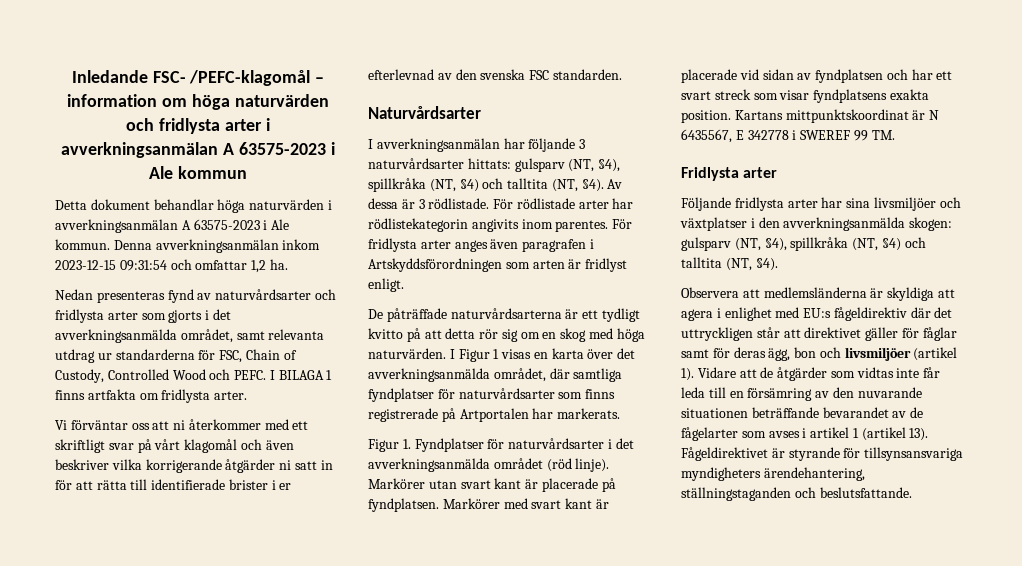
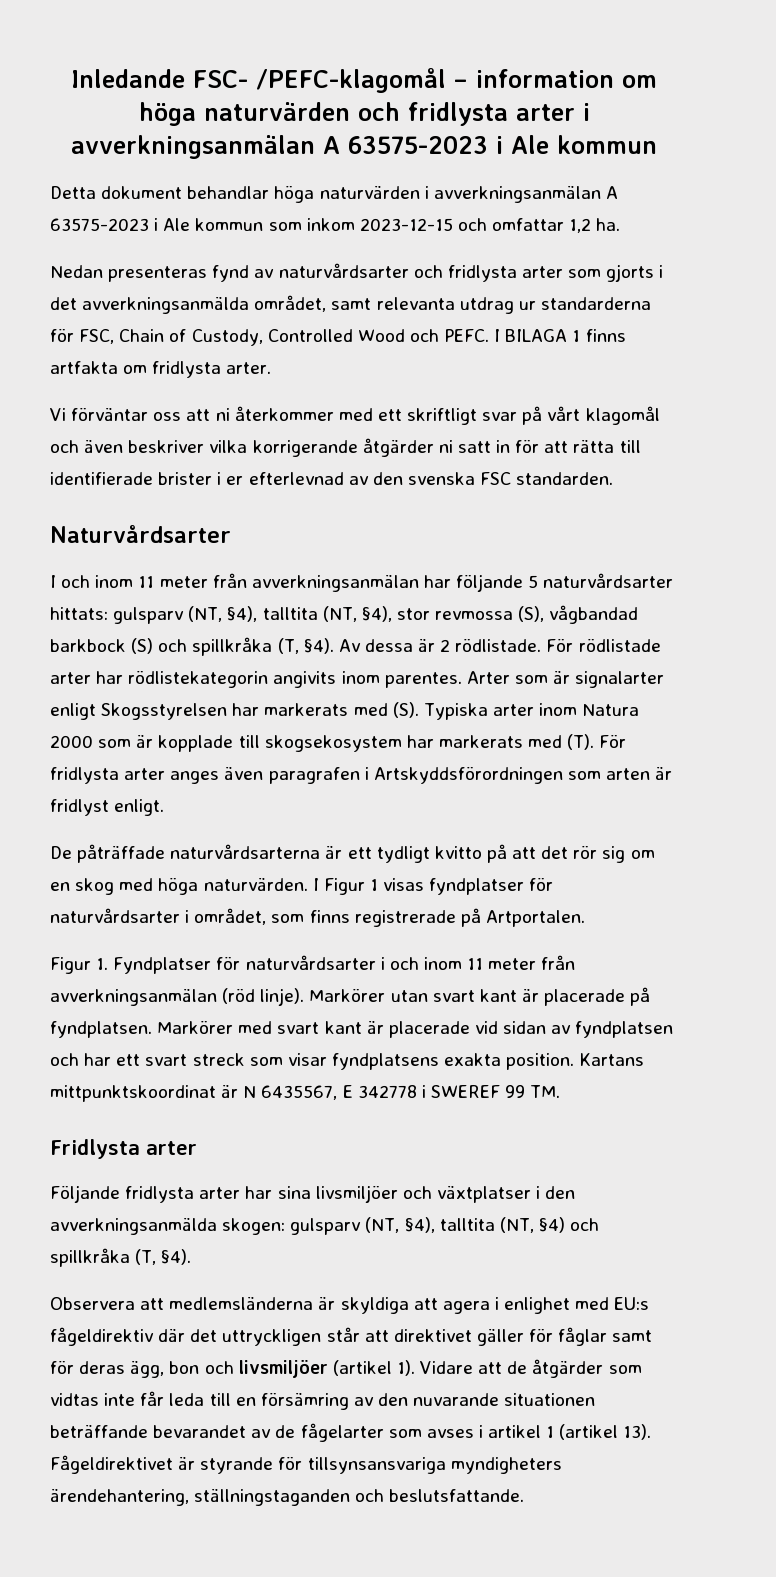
- Detta dokument behandlar höga naturvärden i avverkningsanmälan A 63575-2023 i Ale kommun. Denna avverkningsanmälan inkom 2023-12-15 09:31:54 och omfattar 1,2 ha.
+ Detta dokument behandlar höga naturvärden i avverkningsanmälan A 63575-2023 i Ale kommun som inkom 2023-12-15 och omfattar 1,2 ha.
- I avverkningsanmälan har följande 3 naturvårdsarter hittats: gulsparv (NT, §4), spillkråka (NT, §4) och talltita (NT, §4).
+ I och inom 11 meter från avverkningsanmälan har följande 5 naturvårdsarter hittats: gulsparv (NT, §4), talltita (NT, §4), stor revmossa (S), vågbandad barkbock (S) och spillkråka (T, §4).
- Av dessa är 3 rödlistade.
+ Av dessa är 2 rödlistade.
- För fridlysta arter anges även paragrafen i Artskyddsförordningen som arten är fridlyst enligt.
+ Arter som är signalarter enligt Skogsstyrelsen har markerats med (S). Typiska arter inom Natura 2000 som är kopplade till skogsekosystem har markerats med (T). För fridlysta arter anges även paragrafen i Artskyddsförordningen som arten är fridlyst enligt.
- De påträffade naturvårdsarterna är ett tydligt kvitto på att detta rör sig om en skog med höga naturvärden.
+ De påträffade naturvårdsarterna är ett tydligt kvitto på att det rör sig om en skog med höga naturvärden.
- I Figur 1 visas en karta över det avverkningsanmälda området, där samtliga fyndplatser för naturvårdsarter som finns registrerade på Artportalen har markerats.
+ I Figur 1 visas fyndplatser för naturvårdsarter i området, som finns registrerade på Artportalen.
- Figur 1. Fyndplatser för naturvårdsarter i det avverkningsanmälda området (röd linje).
+ Figur 1. Fyndplatser för naturvårdsarter i och inom 11 meter från avverkningsanmälan (röd linje).
- Följande fridlysta arter har sina livsmiljöer och växtplatser i den avverkningsanmälda skogen: gulsparv (NT, §4), spillkråka (NT, §4) och talltita (NT, §4).
+ Följande fridlysta arter har sina livsmiljöer och växtplatser i den avverkningsanmälda skogen: gulsparv (NT, §4), talltita (NT, §4) och spillkråka (T, §4).

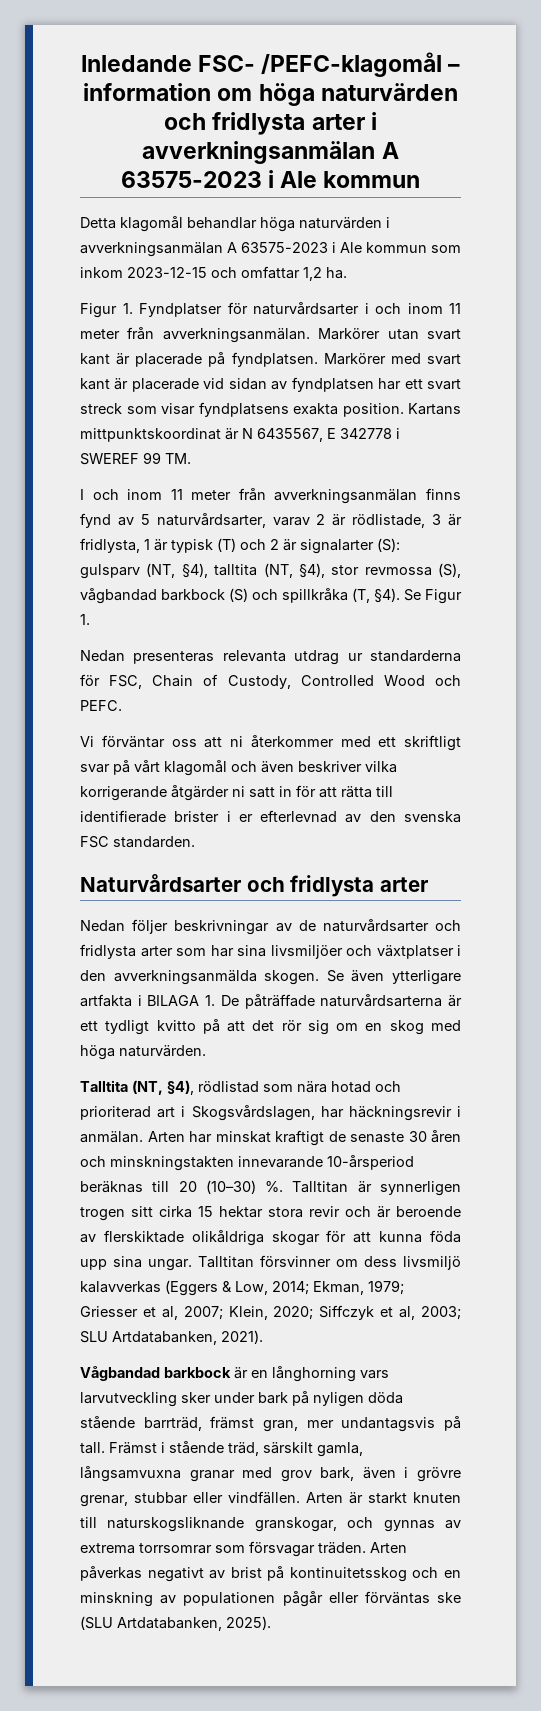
- Detta dokument behandlar höga naturvärden i avverkningsanmälan A 63575-2023 i Ale kommun som inkom 2023-12-15 och omfattar 1,2 ha.
+ Detta klagomål behandlar höga naturvärden i avverkningsanmälan A 63575-2023 i Ale kommun som inkom 2023-12-15 och omfattar 1,2 ha.
- Nedan presenteras fynd av naturvårdsarter och fridlysta arter som gjorts i det avverkningsanmälda området, samt relevanta utdrag ur standarderna för FSC, Chain of Custody, Controlled Wood och PEFC. I BILAGA 1 finns artfakta om fridlysta arter.
+ Figur 1. Fyndplatser för naturvårdsarter i och inom 11 meter från avverkningsanmälan. Markörer utan svart kant är placerade på fyndplatsen. Markörer med svart kant är placerade vid sidan av fyndplatsen har ett svart streck som visar fyndplatsens exakta position. Kartans mittpunktskoordinat är N 6435567, E 342778 i SWEREF 99 TM.
+ I och inom 11 meter från avverkningsanmälan finns fynd av 5 naturvårdsarter, varav 2 är rödlistade, 3 är fridlysta, 1 är typisk (T) och 2 är signalarter (S): gulsparv (NT, §4), talltita (NT, §4), stor revmossa (S), vågbandad barkbock (S) och spillkråka (T, §4). Se Figur 1.
+ Nedan presenteras relevanta utdrag ur standarderna för FSC, Chain of Custody, Controlled Wood och PEFC.
- Naturvårdsarter
- I och inom 11 meter från avverkningsanmälan har följande 5 naturvårdsarter hittats: gulsparv (NT, §4), talltita (NT, §4), stor revmossa (S), vågbandad barkbock (S) och spillkråka (T, §4). Av dessa är 2 rödlistade. För rödlistade arter har rödlistekategorin angivits inom parentes. Arter som är signalarter enligt Skogsstyrelsen har markerats med (S). Typiska arter inom Natura 2000 som är kopplade till skogsekosystem har markerats med (T). För fridlysta arter anges även paragrafen i Artskyddsförordningen som arten är fridlyst enligt.
- De påträffade naturvårdsarterna är ett tydligt kvitto på att det rör sig om en skog med höga naturvärden. I Figur 1 visas fyndplatser för naturvårdsarter i området, som finns registrerade på Artportalen.
- Figur 1. Fyndplatser för naturvårdsarter i och inom 11 meter från avverkningsanmälan (röd linje). Markörer utan svart kant är placerade på fyndplatsen. Markörer med svart kant är placerade vid sidan av fyndplatsen och har ett svart streck som visar fyndplatsens exakta position. Kartans mittpunktskoordinat är N 6435567, E 342778 i SWEREF 99 TM.
- Fridlysta arter
- Följande fridlysta arter har sina livsmiljöer och växtplatser i den avverkningsanmälda skogen: gulsparv (NT, §4), talltita (NT, §4) och spillkråka (T, §4).
- Observera att medlemsländerna är skyldiga att agera i enlighet med EU:s fågeldirektiv där det uttryckligen står att direktivet gäller för fåglar samt för deras ägg, bon och livsmiljöer (artikel 1). Vidare att de åtgärder som vidtas inte får leda till en försämring av den nuvarande situationen beträffande bevarandet av de fågelarter som avses i artikel 1 (artikel 13). Fågeldirektivet är styrande för tillsynsansvariga myndigheters ärendehantering, ställningstaganden och beslutsfattande.
+ Naturvårdsarter och fridlysta arter
+ Nedan följer beskrivningar av de naturvårdsarter och fridlysta arter som har sina livsmiljöer och växtplatser i den avverkningsanmälda skogen. Se även ytterligare artfakta i BILAGA 1. De påträffade naturvårdsarterna är ett tydligt kvitto på att det rör sig om en skog med höga naturvärden.
+ Talltita (NT, §4), rödlistad som nära hotad och prioriterad art i Skogsvårdslagen, har häckningsrevir i anmälan. Arten har minskat kraftigt de senaste 30 åren och minskningstakten innevarande 10-årsperiod beräknas till 20 (10–30) %. Talltitan är synnerligen trogen sitt cirka 15 hektar stora revir och är beroende av flerskiktade olikåldriga skogar för att kunna föda upp sina ungar. Talltitan försvinner om dess livsmiljö kalavverkas (Eggers & Low, 2014; Ekman, 1979; Griesser et al, 2007; Klein, 2020; Siffczyk et al, 2003; SLU Artdatabanken, 2021).
+ Vågbandad barkbock är en långhorning vars larvutveckling sker under bark på nyligen döda stående barrträd, främst gran, mer undantagsvis på tall. Främst i stående träd, särskilt gamla, långsamvuxna granar med grov bark, även i grövre grenar, stubbar eller vindfällen. Arten är starkt knuten till naturskogsliknande granskogar, och gynnas av extrema torrsomrar som försvagar träden. Arten påverkas negativt av brist på kontinuitetsskog och en minskning av populationen pågår eller förväntas ske (SLU Artdatabanken, 2025).

